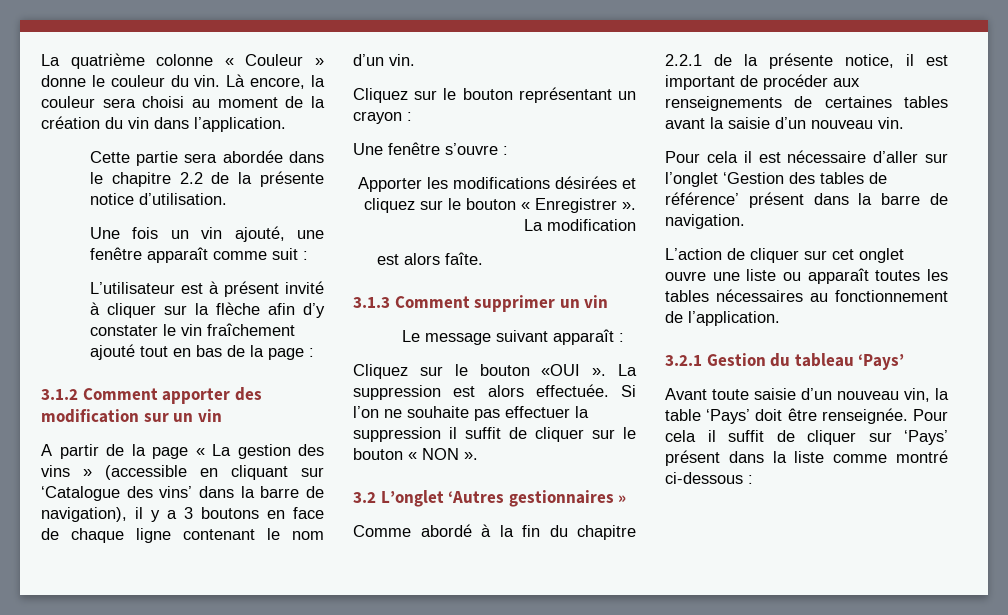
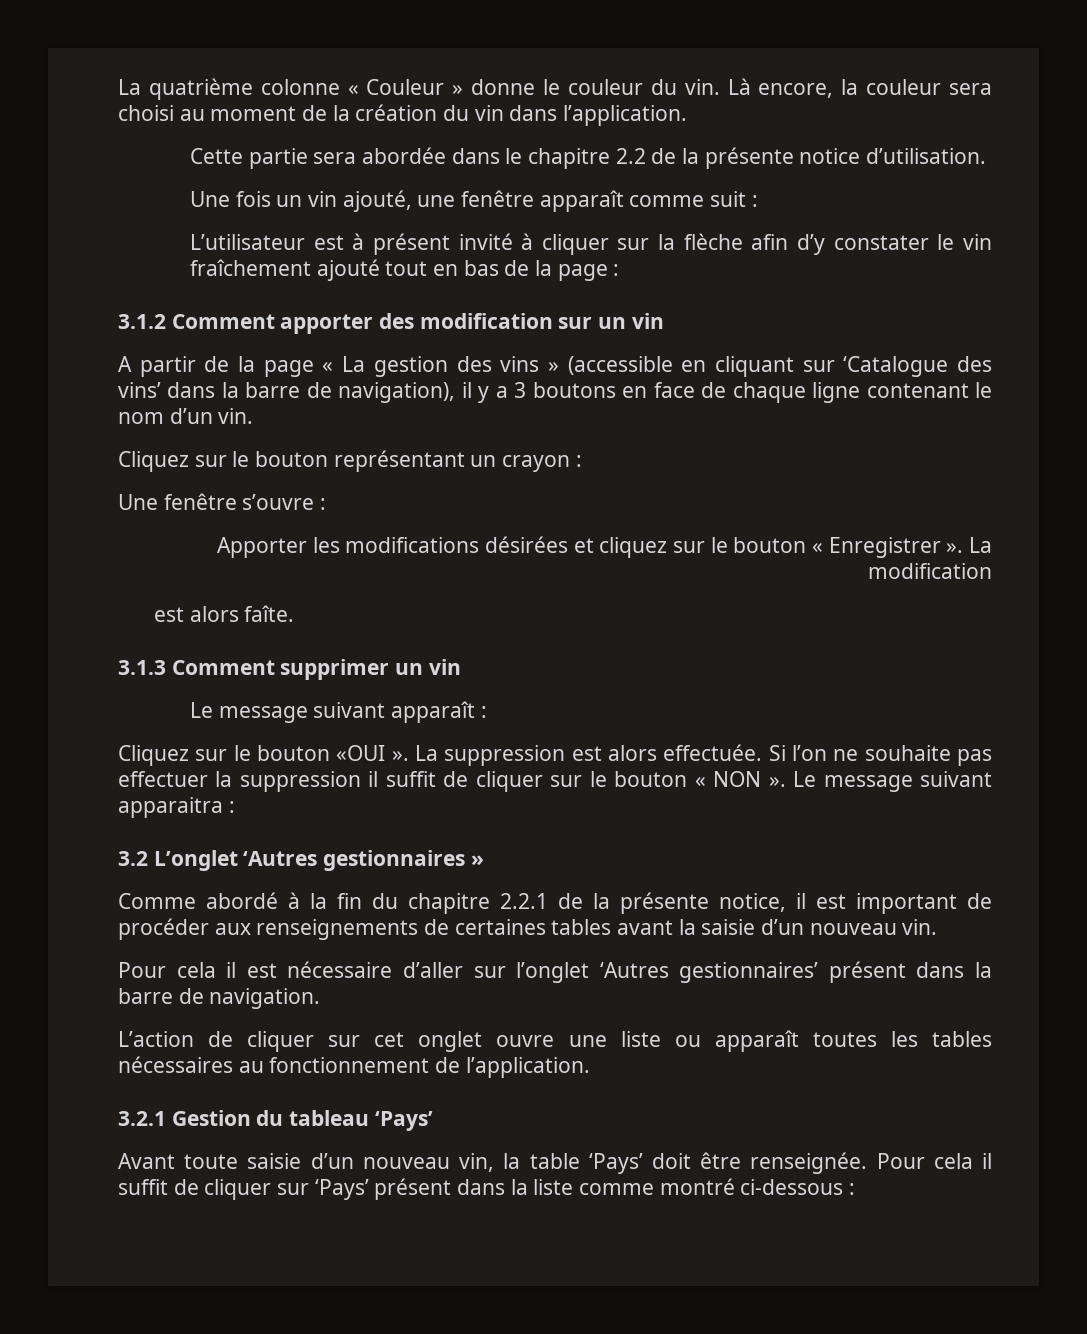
+ Le message suivant apparaitra :
- Pour cela il est nécessaire d’aller sur l’onglet ‘Gestion des tables de référence’ présent dans la barre de navigation.
+ Pour cela il est nécessaire d’aller sur l’onglet ‘Autres gestionnaires’ présent dans la barre de navigation.

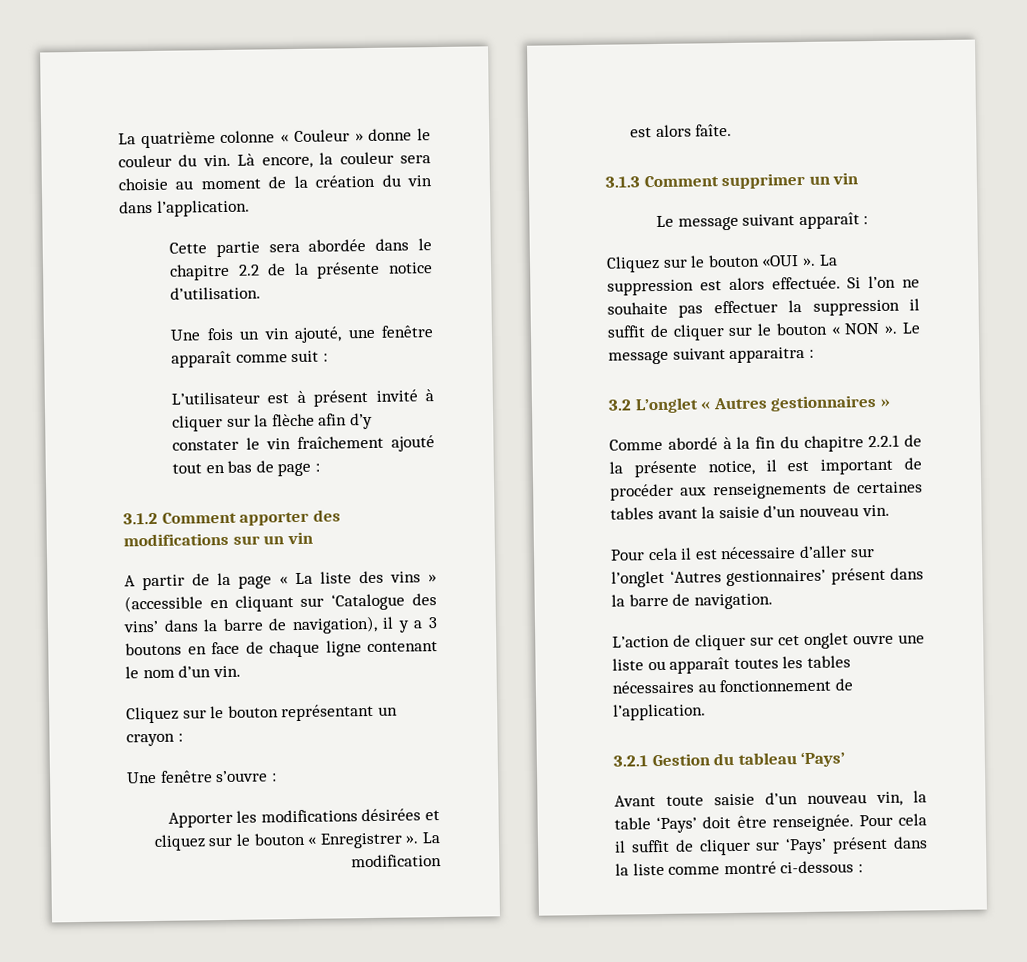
- Là encore, la couleur sera choisi au moment de la création du vin dans l’application.
+ Là encore, la couleur sera choisie au moment de la création du vin dans l’application.
- L’utilisateur est à présent invité à cliquer sur la flèche afin d’y constater le vin fraîchement ajouté tout en bas de la page :
+ L’utilisateur est à présent invité à cliquer sur la flèche afin d’y constater le vin fraîchement ajouté tout en bas de page :
- 3.1.2 Comment apporter des modification sur un vin
+ 3.1.2 Comment apporter des modifications sur un vin
- A partir de la page « La gestion des vins » (accessible en cliquant sur ‘Catalogue des vins’ dans la barre de navigation), il y a 3 boutons en face de chaque ligne contenant le nom d’un vin.
+ A partir de la page « La liste des vins » (accessible en cliquant sur ‘Catalogue des vins’ dans la barre de navigation), il y a 3 boutons en face de chaque ligne contenant le nom d’un vin.
- 3.2 L’onglet ‘Autres gestionnaires »
+ 3.2 L’onglet « Autres gestionnaires »

